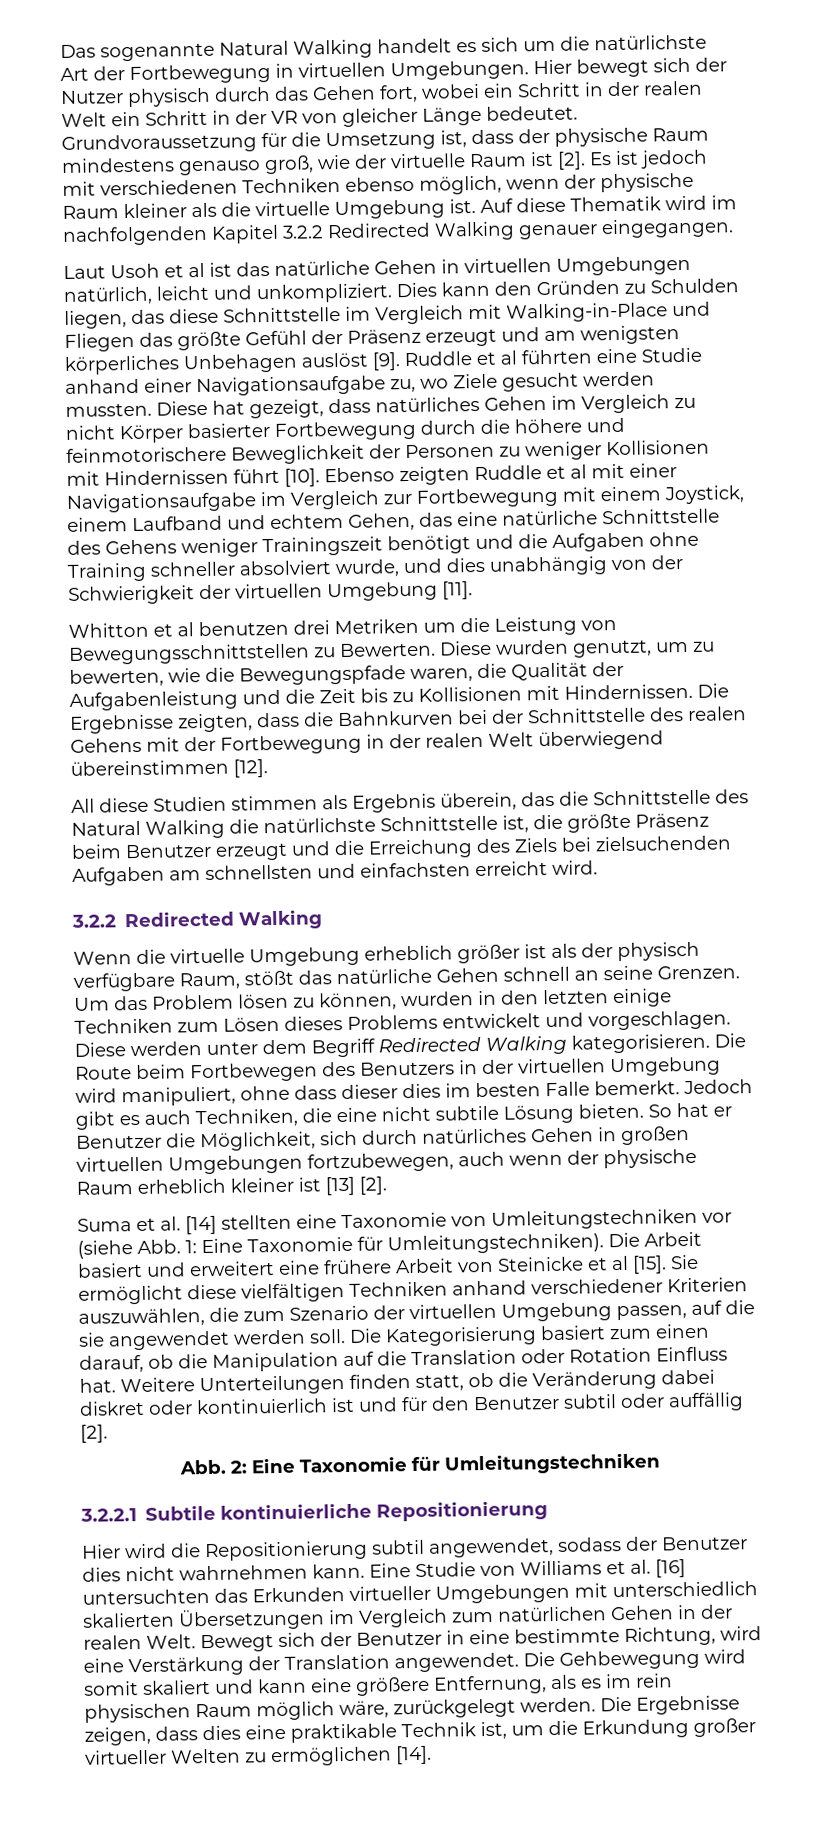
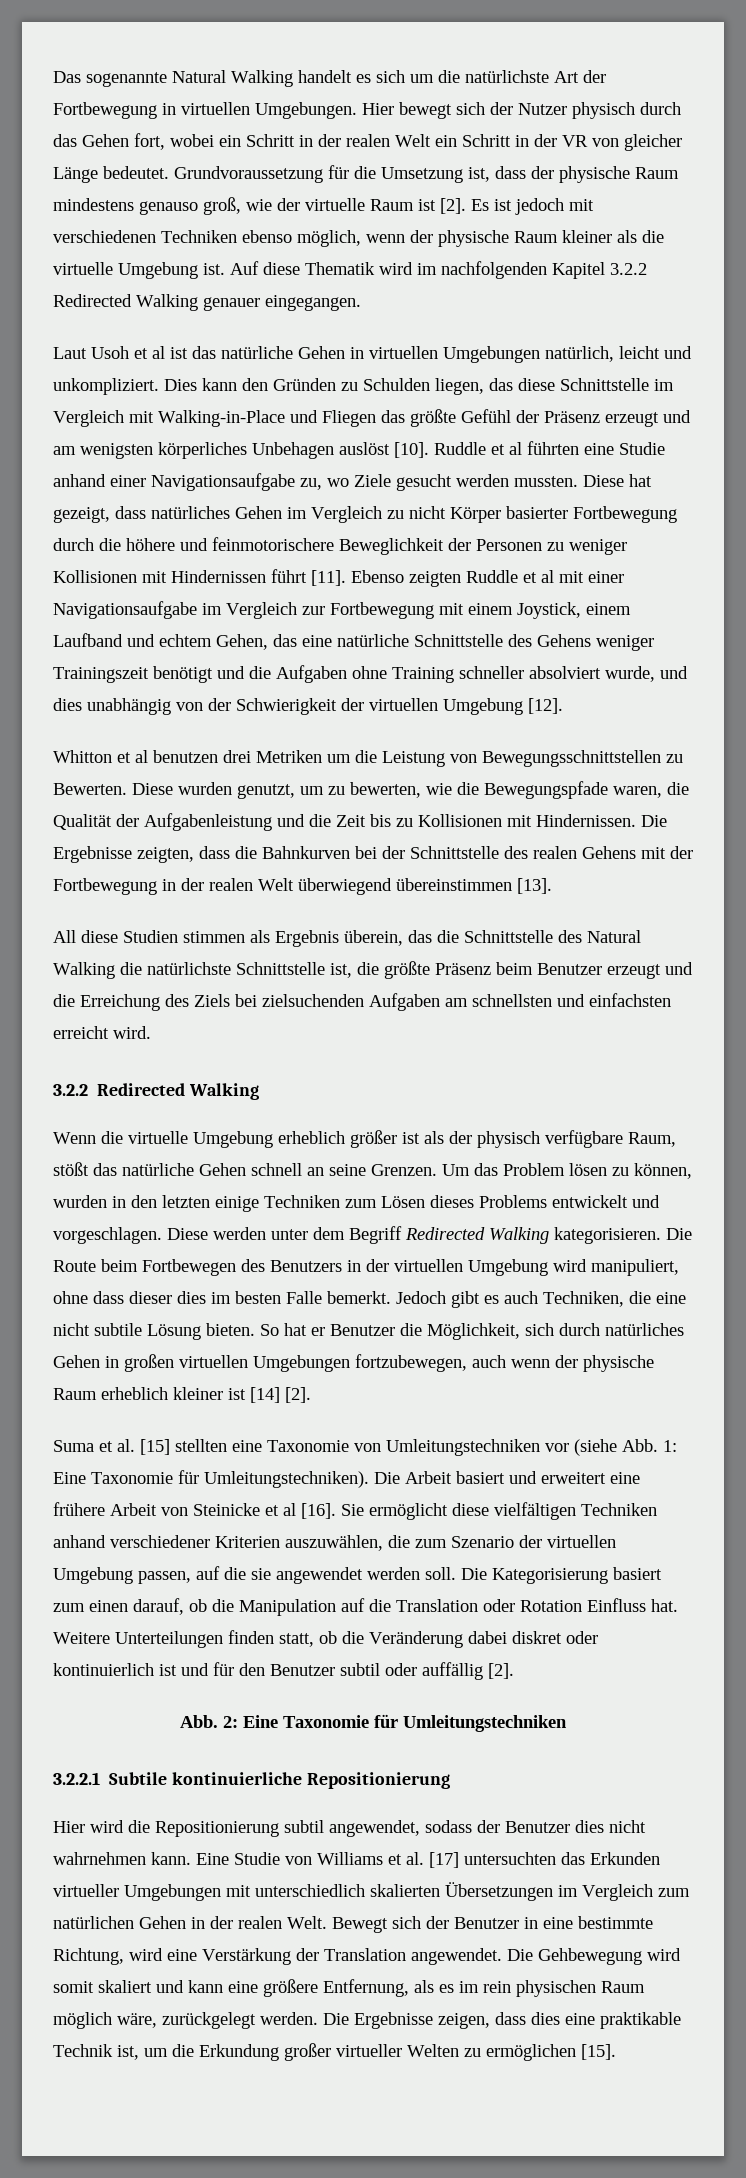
- Dies kann den Gründen zu Schulden liegen, das diese Schnittstelle im Vergleich mit Walking-in-Place und Fliegen das größte Gefühl der Präsenz erzeugt und am wenigsten körperliches Unbehagen auslöst [9].
+ Dies kann den Gründen zu Schulden liegen, das diese Schnittstelle im Vergleich mit Walking-in-Place und Fliegen das größte Gefühl der Präsenz erzeugt und am wenigsten körperliches Unbehagen auslöst [10].
- Diese hat gezeigt, dass natürliches Gehen im Vergleich zu nicht Körper basierter Fortbewegung durch die höhere und feinmotorischere Beweglichkeit der Personen zu weniger Kollisionen mit Hindernissen führt [10].
+ Diese hat gezeigt, dass natürliches Gehen im Vergleich zu nicht Körper basierter Fortbewegung durch die höhere und feinmotorischere Beweglichkeit der Personen zu weniger Kollisionen mit Hindernissen führt [11].
- Ebenso zeigten Ruddle et al mit einer Navigationsaufgabe im Vergleich zur Fortbewegung mit einem Joystick, einem Laufband und echtem Gehen, das eine natürliche Schnittstelle des Gehens weniger Trainingszeit benötigt und die Aufgaben ohne Training schneller absolviert wurde, und dies unabhängig von der Schwierigkeit der virtuellen Umgebung [11].
+ Ebenso zeigten Ruddle et al mit einer Navigationsaufgabe im Vergleich zur Fortbewegung mit einem Joystick, einem Laufband und echtem Gehen, das eine natürliche Schnittstelle des Gehens weniger Trainingszeit benötigt und die Aufgaben ohne Training schneller absolviert wurde, und dies unabhängig von der Schwierigkeit der virtuellen Umgebung [12].
- Die Ergebnisse zeigten, dass die Bahnkurven bei der Schnittstelle des realen Gehens mit der Fortbewegung in der realen Welt überwiegend übereinstimmen [12].
+ Die Ergebnisse zeigten, dass die Bahnkurven bei der Schnittstelle des realen Gehens mit der Fortbewegung in der realen Welt überwiegend übereinstimmen [13].
- So hat er Benutzer die Möglichkeit, sich durch natürliches Gehen in großen virtuellen Umgebungen fortzubewegen, auch wenn der physische Raum erheblich kleiner ist [13] [2].
+ So hat er Benutzer die Möglichkeit, sich durch natürliches Gehen in großen virtuellen Umgebungen fortzubewegen, auch wenn der physische Raum erheblich kleiner ist [14] [2].
- Suma et al. [14] stellten eine Taxonomie von Umleitungstechniken vor (siehe Abb. 1: Eine Taxonomie für Umleitungstechniken).
+ Suma et al. [15] stellten eine Taxonomie von Umleitungstechniken vor (siehe Abb. 1: Eine Taxonomie für Umleitungstechniken).
- Die Arbeit basiert und erweitert eine frühere Arbeit von Steinicke et al [15].
+ Die Arbeit basiert und erweitert eine frühere Arbeit von Steinicke et al [16].
- Eine Studie von Williams et al. [16] untersuchten das Erkunden virtueller Umgebungen mit unterschiedlich skalierten Übersetzungen im Vergleich zum natürlichen Gehen in der realen Welt.
+ Eine Studie von Williams et al. [17] untersuchten das Erkunden virtueller Umgebungen mit unterschiedlich skalierten Übersetzungen im Vergleich zum natürlichen Gehen in der realen Welt.
- Die Ergebnisse zeigen, dass dies eine praktikable Technik ist, um die Erkundung großer virtueller Welten zu ermöglichen [14].
+ Die Ergebnisse zeigen, dass dies eine praktikable Technik ist, um die Erkundung großer virtueller Welten zu ermöglichen [15].

